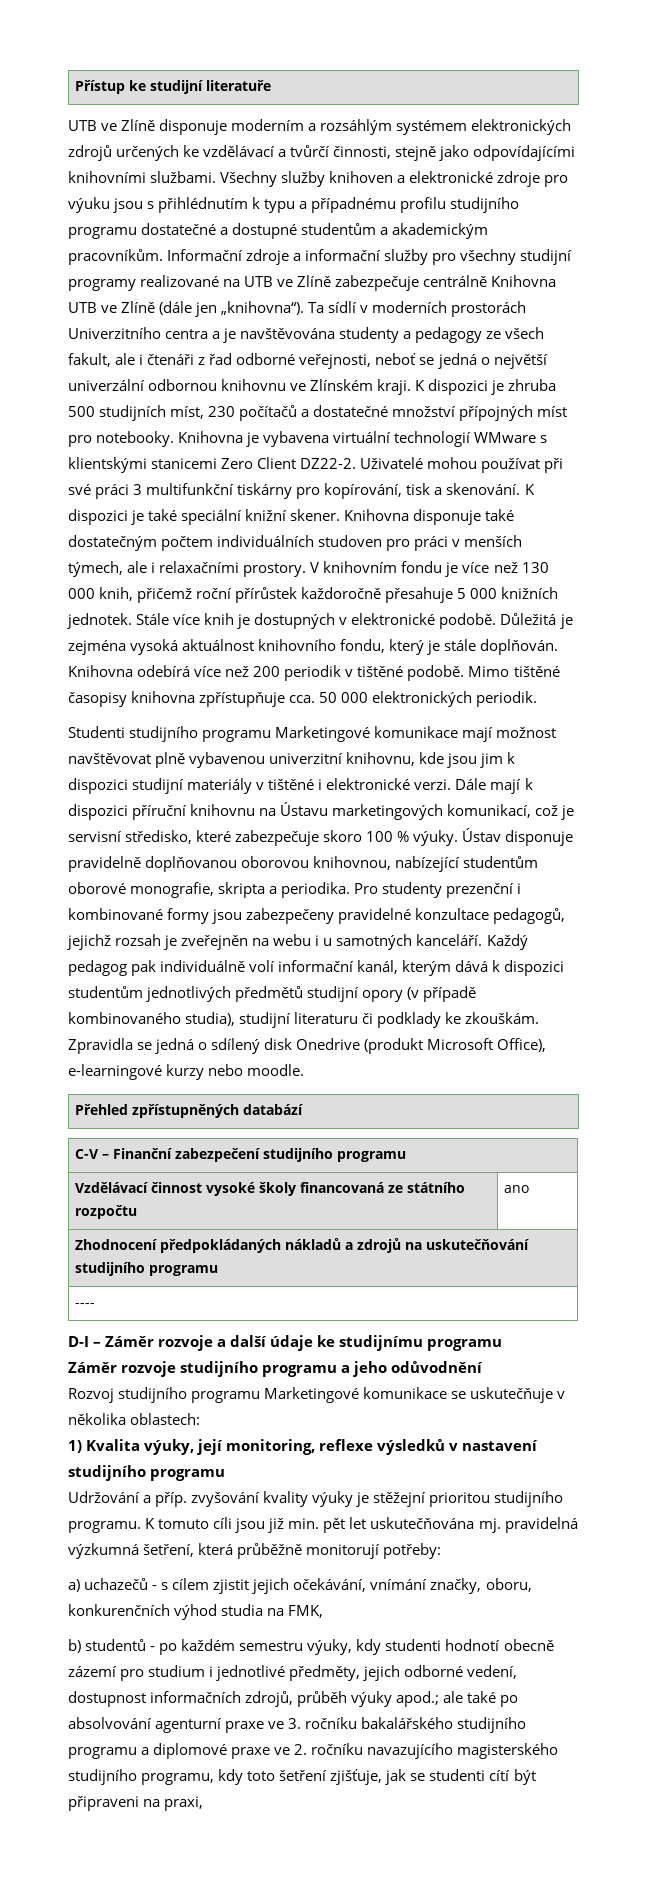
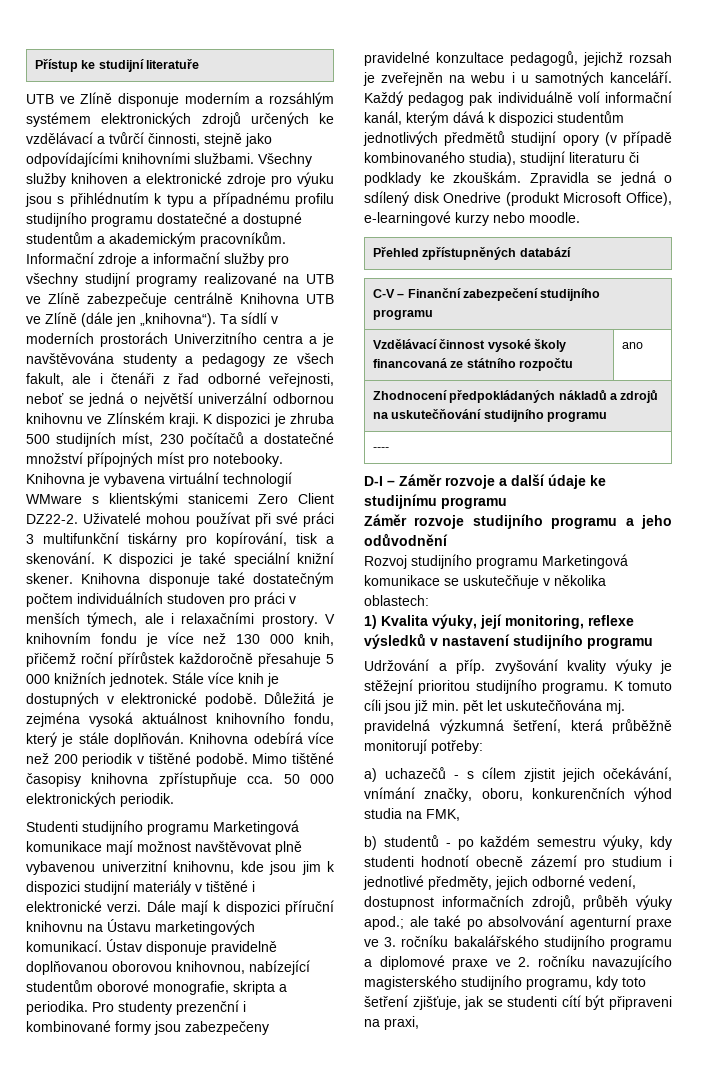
- Studenti studijního programu Marketingové komunikace mají možnost navštěvovat plně vybavenou univerzitní knihovnu, kde jsou jim k dispozici studijní materiály v tištěné i elektronické verzi.
+ Studenti studijního programu Marketingová komunikace mají možnost navštěvovat plně vybavenou univerzitní knihovnu, kde jsou jim k dispozici studijní materiály v tištěné i elektronické verzi.
- Dále mají k dispozici příruční knihovnu na Ústavu marketingových komunikací, což je servisní středisko, které zabezpečuje skoro 100 % výuky.
+ Dále mají k dispozici příruční knihovnu na Ústavu marketingových komunikací.
- Rozvoj studijního programu Marketingové komunikace se uskutečňuje v několika oblastech:
+ Rozvoj studijního programu Marketingová komunikace se uskutečňuje v několika oblastech:

